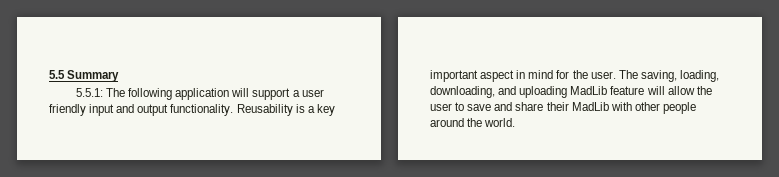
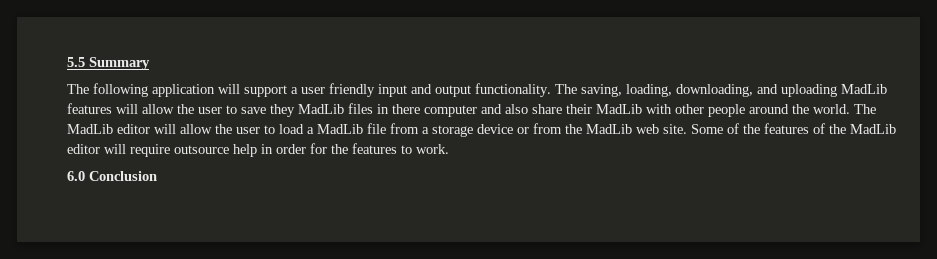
- 5.5.1: The following application will support a user friendly input and output functionality.
+ The following application will support a user friendly input and output functionality.
- Reusability is a key important aspect in mind for the user.
- The saving, loading, downloading, and uploading MadLib feature will allow the user to save and share their MadLib with other people around the world.
+ The saving, loading, downloading, and uploading MadLib features will allow the user to save they MadLib files in there computer and also share their MadLib with other people around the world.
+ The MadLib editor will allow the user to load a MadLib file from a storage device or from the MadLib web site. Some of the features of the MadLib editor will require outsource help in order for the features to work.
+ 6.0 Conclusion

